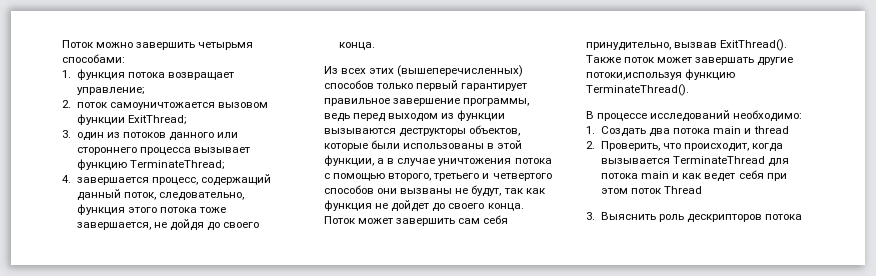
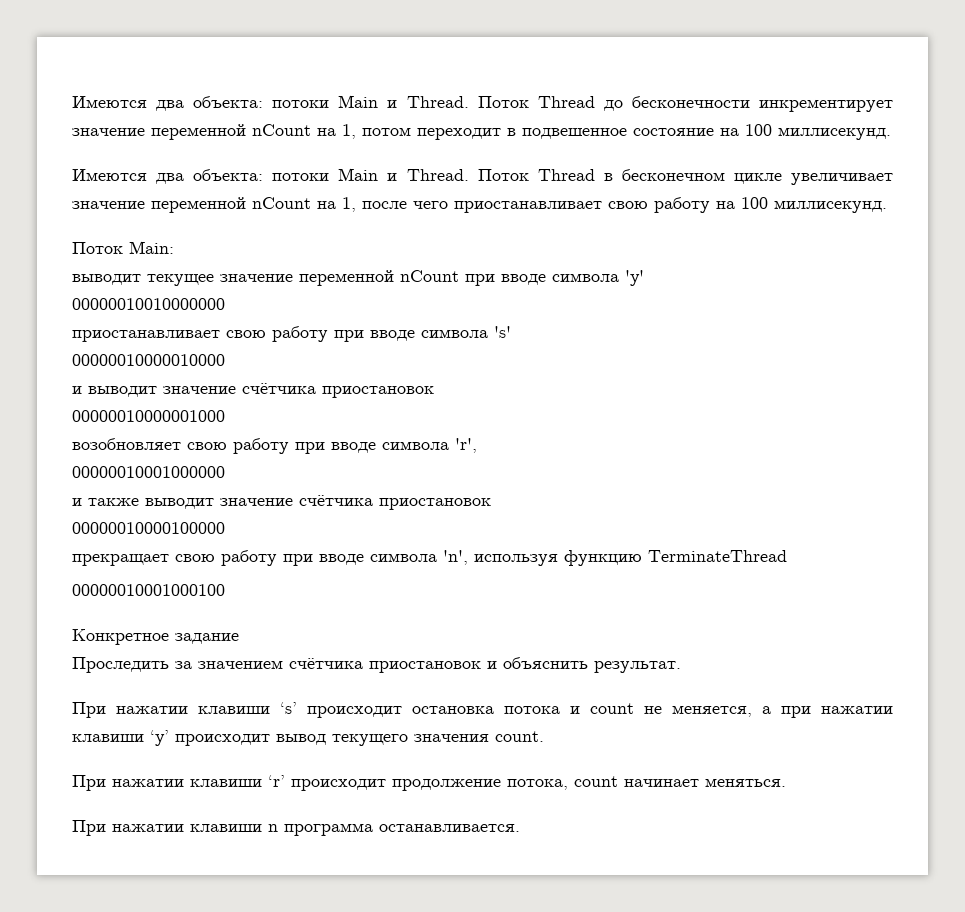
- Поток можно завершить четырьмя способами:
- 1. функция потока возвращает управление;
- 2. поток самоуничтожается вызовом функции ExitThread;
- 3. один из потоков данного или стороннего процесса вызывает функцию TerminateThread;
- 4. завершается процесс, содержащий данный поток, следовательно, функция этого потока тоже завершается, не дойдя до своего конца.
- Из всех этих (вышеперечисленных) способов только первый гарантирует правильное завершение программы, ведь перед выходом из функции вызываются деструкторы объектов, которые были использованы в этой функции, а в случае уничтожения потока с помощью второго, третьего и четвертого способов они вызваны не будут, так как функция не дойдет до своего конца. Поток может завершить сам себя принудительно, вызвав ExitThread(). Также поток может завершать другие потоки,используя функцию TerminateThread().
- В процессе исследований необходимо:
- 1. Создать два потока main и thread
- 2. Проверить, что происходит, когда вызывается TerminateThread для потока main и как ведет себя при этом поток Thread
- 3. Выяснить роль дескрипторов потока
+ Имеются два объекта: потоки Main и Thread. Поток Thread до бесконечности инкрементирует значение переменной nCount на 1, потом переходит в подвешенное состояние на 100 миллисекунд.
+ Имеются два объекта: потоки Main и Thread. Поток Thread в бесконечном цикле увеличивает значение переменной nCount на 1, после чего приостанавливает свою работу на 100 миллисекунд.
+ Поток Main:
+ выводит текущее значение переменной nCount при вводе символа 'y'
+ 00000010010000000
+ приостанавливает свою работу при вводе символа 's'
+ 00000010000010000
+ и выводит значение счётчика приостановок
+ 00000010000001000
+ возобновляет свою работу при вводе символа 'r',
+ 00000010001000000
+ и также выводит значение счётчика приостановок
+ 00000010000100000
+ прекращает свою работу при вводе символа 'n', используя функцию TerminateThread
+ 00000010001000100
+ Конкретное задание
+ Проследить за значением счётчика приостановок и объяснить результат.
+ При нажатии клавиши ‘s’ происходит остановка потока и count не меняется, а при нажатии клавиши ‘y’ происходит вывод текущего значения count.
+ При нажатии клавиши ‘r’ происходит продолжение потока, count начинает меняться.
+ При нажатии клавиши n программа останавливается.

